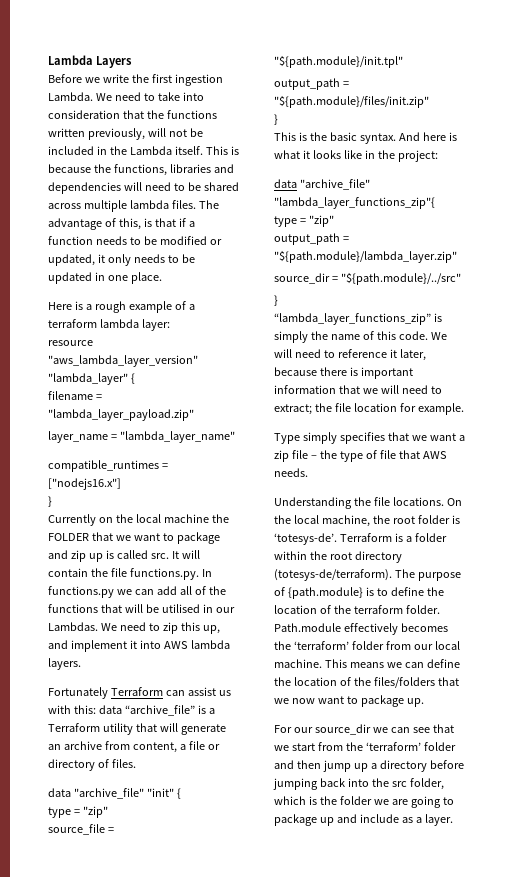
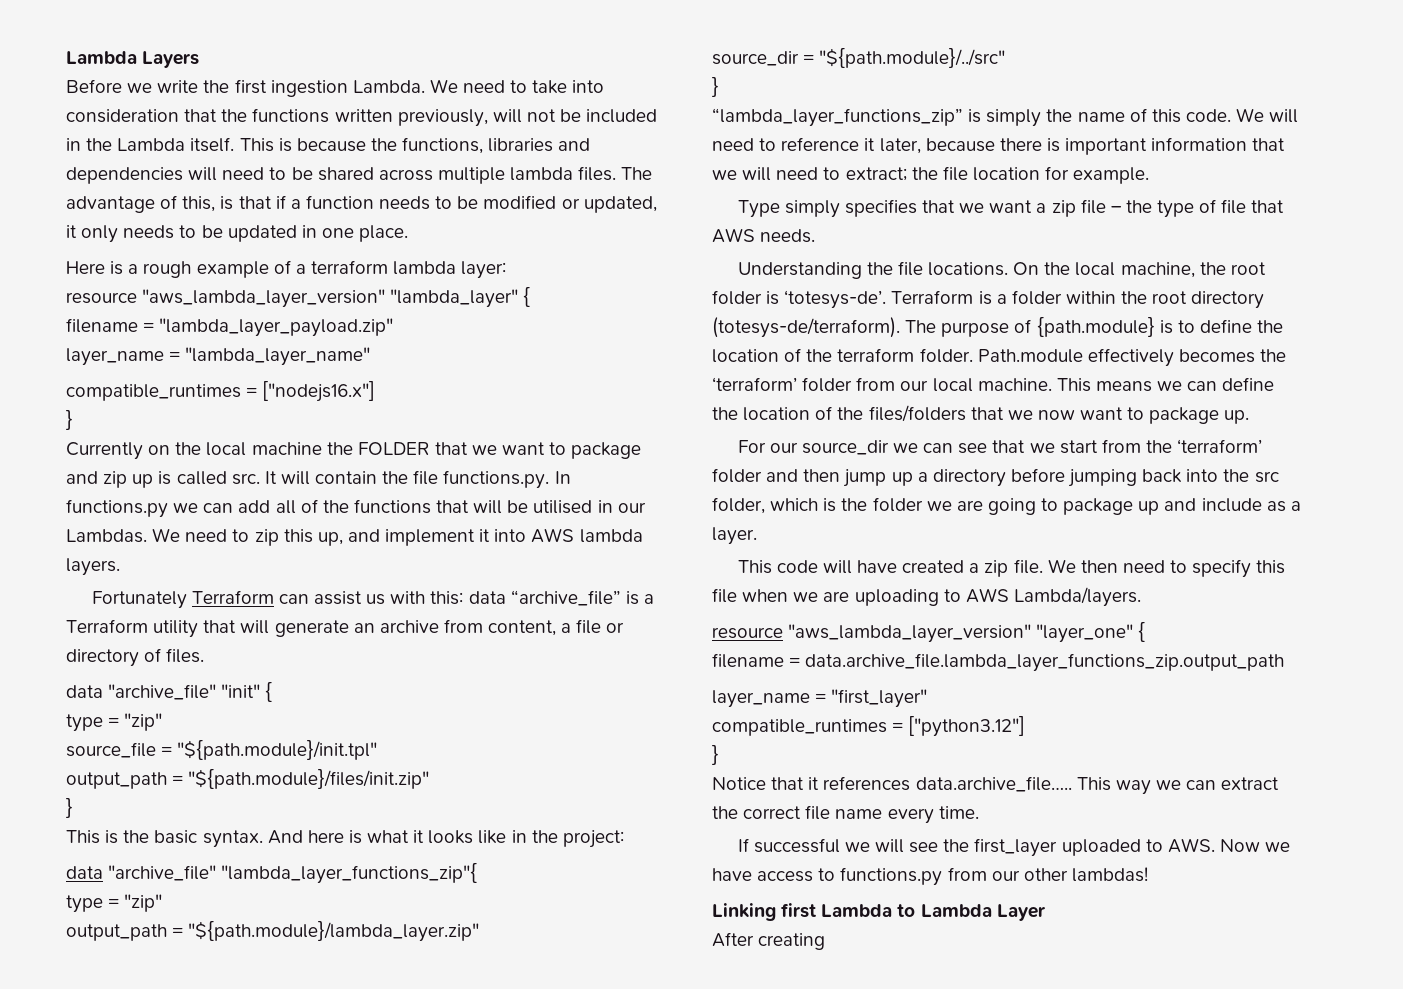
+ This code will have created a zip file. We then need to specify this file when we are uploading to AWS Lambda/layers.
+ resource "aws_lambda_layer_version" "layer_one" {
+ filename = data.archive_file.lambda_layer_functions_zip.output_path
+ layer_name = "first_layer"
+ compatible_runtimes = ["python3.12"]
+ }
+ Notice that it references data.archive_file….. This way we can extract the correct file name every time.
+ If successful we will see the first_layer uploaded to AWS. Now we have access to functions.py from our other lambdas!
+ Linking first Lambda to Lambda Layer
+ After creating

